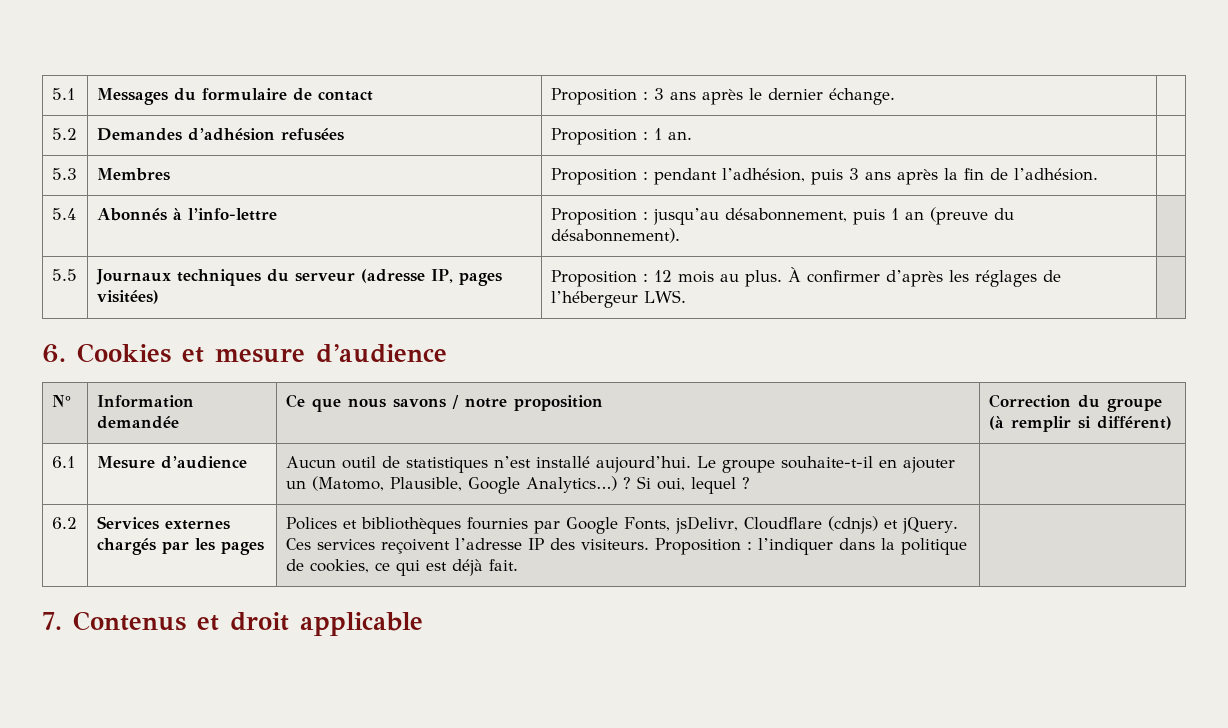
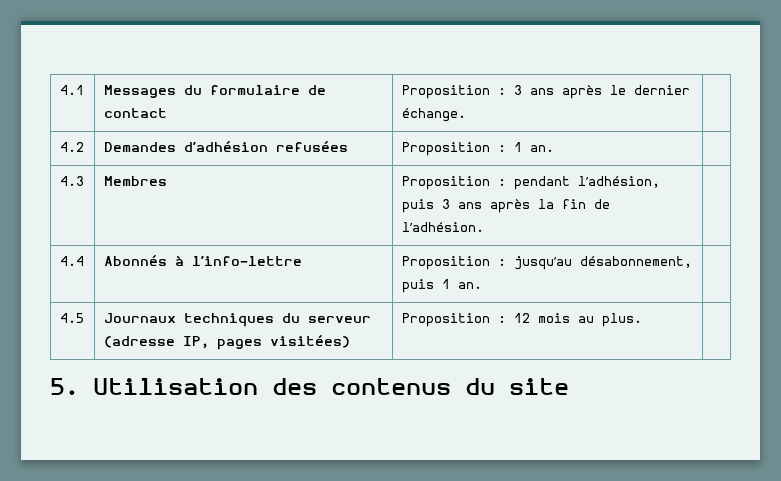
- 5.1 | Messages du formulaire de contact | Proposition : 3 ans après le dernier échange. |
+ 4.1 | Messages du formulaire de contact | Proposition : 3 ans après le dernier échange. |
- 5.2 | Demandes d’adhésion refusées | Proposition : 1 an. |
+ 4.2 | Demandes d’adhésion refusées | Proposition : 1 an. |
- 5.3 | Membres | Proposition : pendant l’adhésion, puis 3 ans après la fin de l’adhésion. |
+ 4.3 | Membres | Proposition : pendant l’adhésion, puis 3 ans après la fin de l’adhésion. |
- 5.4 | Abonnés à l’info-lettre | Proposition : jusqu’au désabonnement, puis 1 an (preuve du désabonnement). |
- 5.5 | Journaux techniques du serveur (adresse IP, pages visitées) | Proposition : 12 mois au plus. À confirmer d’après les réglages de l’hébergeur LWS. |
- 6. Cookies et mesure d’audience
- N° | Information demandée | Ce que nous savons / notre proposition | Correction du groupe (à remplir si différent)
- 6.1 | Mesure d’audience | Aucun outil de statistiques n’est installé aujourd’hui. Le groupe souhaite-t-il en ajouter un (Matomo, Plausible, Google Analytics…) ? Si oui, lequel ? |
- 6.2 | Services externes chargés par les pages | Polices et bibliothèques fournies par Google Fonts, jsDelivr, Cloudflare (cdnjs) et jQuery. Ces services reçoivent l’adresse IP des visiteurs. Proposition : l’indiquer dans la politique de cookies, ce qui est déjà fait. |
- 7. Contenus et droit applicable
+ 4.4 | Abonnés à l’info-lettre | Proposition : jusqu’au désabonnement, puis 1 an. |
+ 4.5 | Journaux techniques du serveur (adresse IP, pages visitées) | Proposition : 12 mois au plus. |
+ 5. Utilisation des contenus du site

